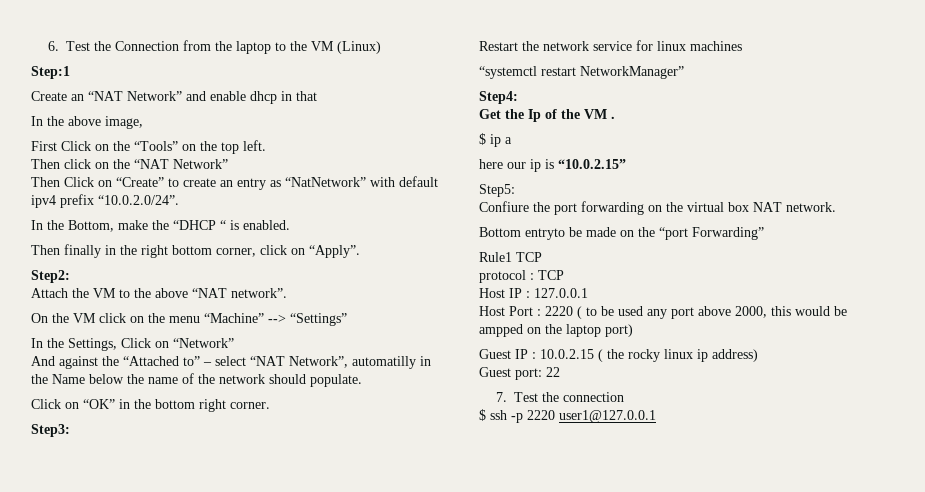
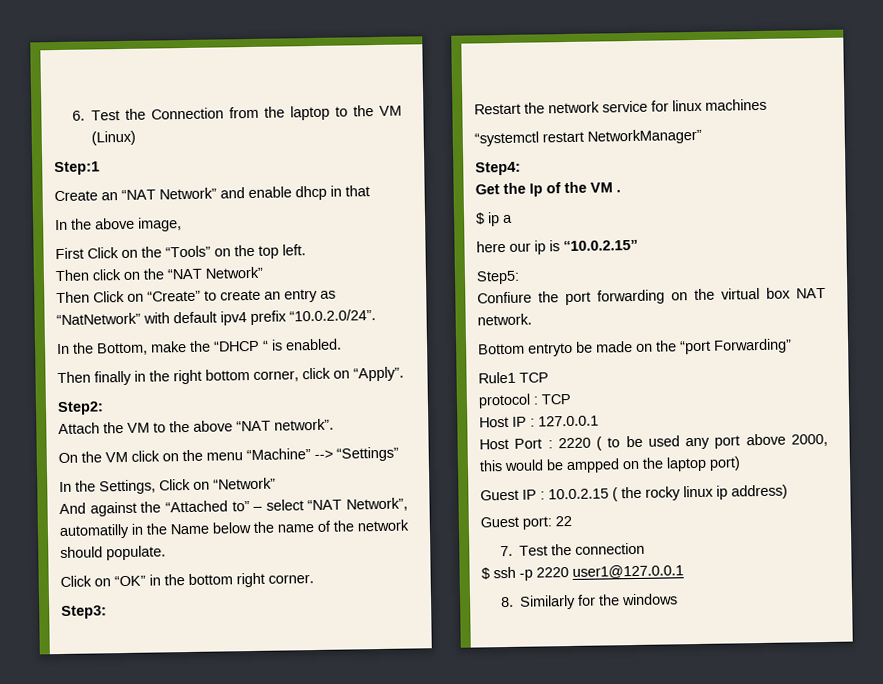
+ 8. Similarly for the windows

